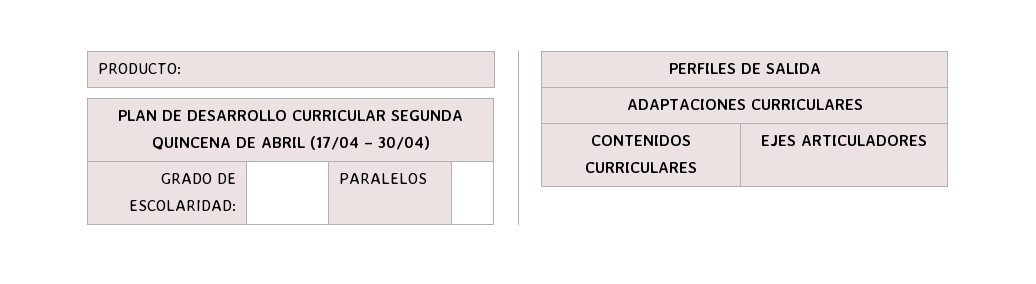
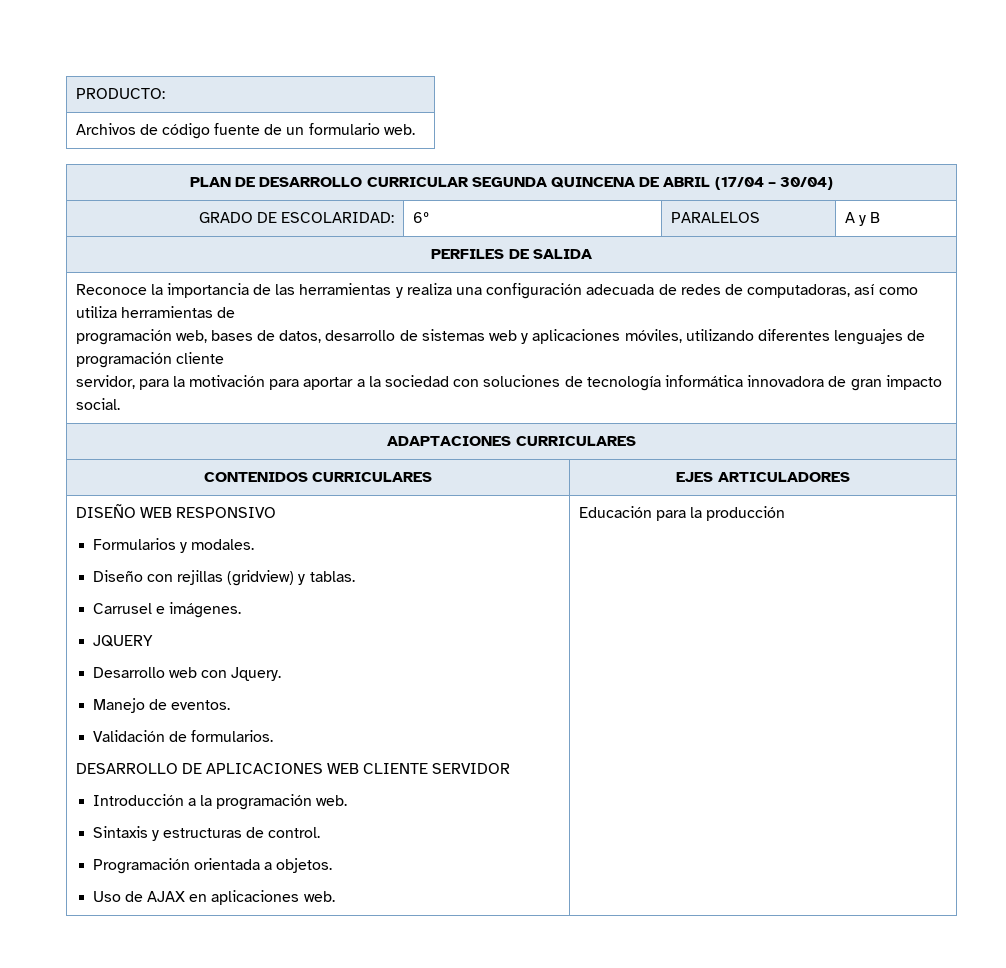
+ Archivos de código fuente de un formulario web.
- GRADO DE ESCOLARIDAD: | | PARALELOS |
+ GRADO DE ESCOLARIDAD: | 6º | PARALELOS | A y B
+ Reconoce la importancia de las herramientas y realiza una configuración adecuada de redes de computadoras, así como utiliza herramientas de
+ programación web, bases de datos, desarrollo de sistemas web y aplicaciones móviles, utilizando diferentes lenguajes de programación cliente
+ servidor, para la motivación para aportar a la sociedad con soluciones de tecnología informática innovadora de gran impacto social.
+ DISEÑO WEB RESPONSIVO
+ Formularios y modales.
+ Diseño con rejillas (gridview) y tablas.
+ Carrusel e imágenes.
+ JQUERY
+ Desarrollo web con Jquery.
+ Manejo de eventos.
+ Validación de formularios.
+ DESARROLLO DE APLICACIONES WEB CLIENTE SERVIDOR
+ Introducción a la programación web.
+ Sintaxis y estructuras de control.
+ Programación orientada a objetos.
+ Uso de AJAX en aplicaciones web. | Educación para la producción

